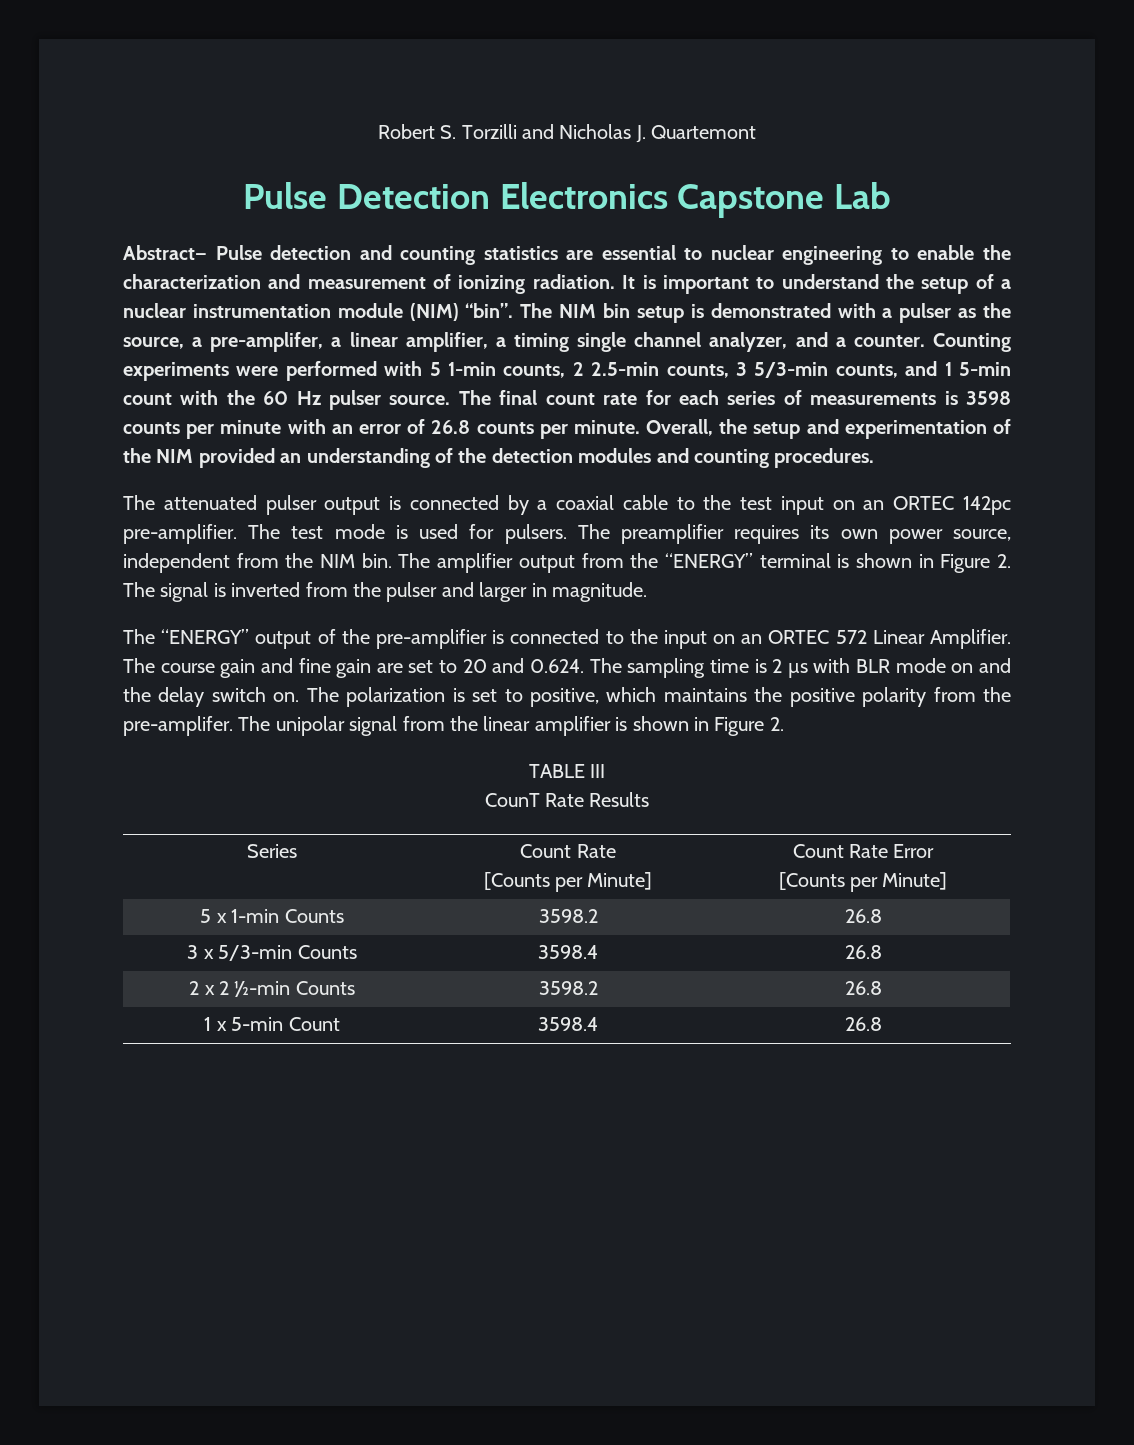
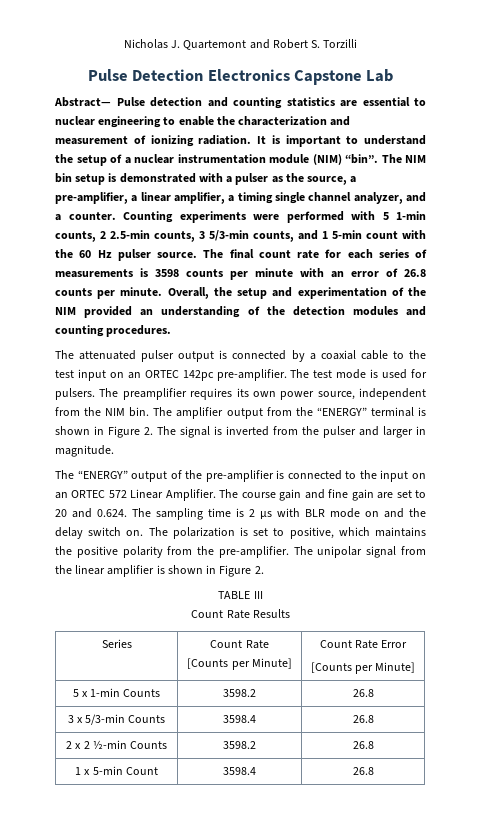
- Robert S. Torzilli and Nicholas J. Quartemont
+ Nicholas J. Quartemont and Robert S. Torzilli
- The NIM bin setup is demonstrated with a pulser as the source, a pre-amplifer, a linear amplifier, a timing single channel analyzer, and a counter.
+ The NIM bin setup is demonstrated with a pulser as the source, a pre-amplifier, a linear amplifier, a timing single channel analyzer, and a counter.
- The polarization is set to positive, which maintains the positive polarity from the pre-amplifer.
+ The polarization is set to positive, which maintains the positive polarity from the pre-amplifier.
- CounT Rate Results
+ Count Rate Results

